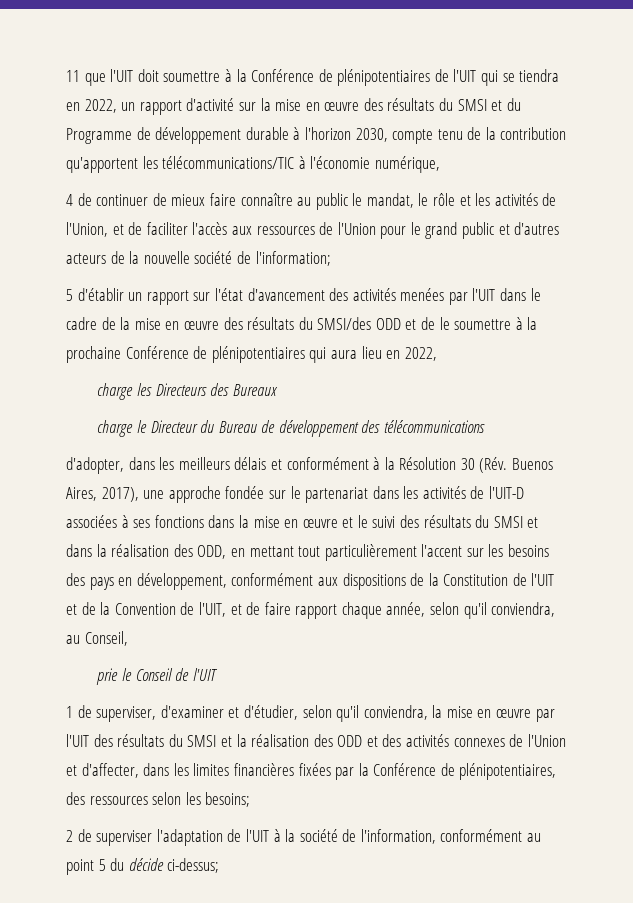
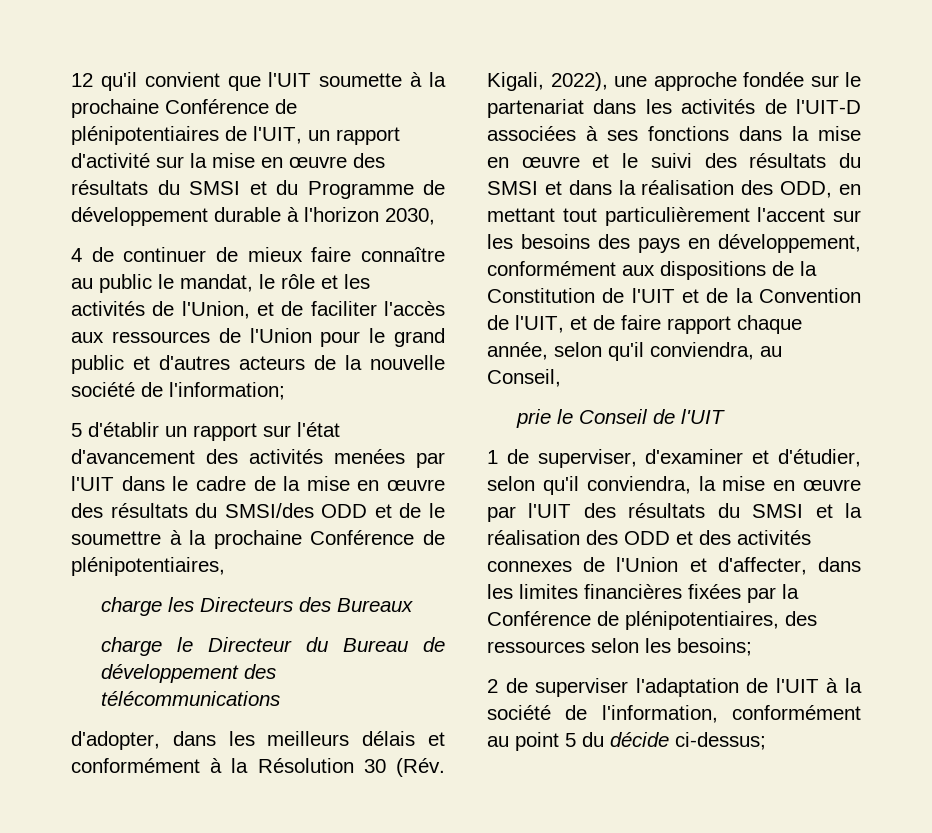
- 11 que l'UIT doit soumettre à la Conférence de plénipotentiaires de l'UIT qui se tiendra en 2022, un rapport d'activité sur la mise en œuvre des résultats du SMSI et du Programme de développement durable à l'horizon 2030, compte tenu de la contribution qu'apportent les télécommunications/TIC à l'économie numérique,
+ 12 qu'il convient que l'UIT soumette à la prochaine Conférence de plénipotentiaires de l'UIT, un rapport d'activité sur la mise en œuvre des résultats du SMSI et du Programme de développement durable à l'horizon 2030,
- 5 d'établir un rapport sur l'état d'avancement des activités menées par l'UIT dans le cadre de la mise en œuvre des résultats du SMSI/des ODD et de le soumettre à la prochaine Conférence de plénipotentiaires qui aura lieu en 2022,
+ 5 d'établir un rapport sur l'état d'avancement des activités menées par l'UIT dans le cadre de la mise en œuvre des résultats du SMSI/des ODD et de le soumettre à la prochaine Conférence de plénipotentiaires,
- d'adopter, dans les meilleurs délais et conformément à la Résolution 30 (Rév. Buenos Aires, 2017), une approche fondée sur le partenariat dans les activités de l'UIT-D associées à ses fonctions dans la mise en œuvre et le suivi des résultats du SMSI et dans la réalisation des ODD, en mettant tout particulièrement l'accent sur les besoins des pays en développement, conformément aux dispositions de la Constitution de l'UIT et de la Convention de l'UIT, et de faire rapport chaque année, selon qu'il conviendra, au Conseil,
+ d'adopter, dans les meilleurs délais et conformément à la Résolution 30 (Rév. Kigali, 2022), une approche fondée sur le partenariat dans les activités de l'UIT-D associées à ses fonctions dans la mise en œuvre et le suivi des résultats du SMSI et dans la réalisation des ODD, en mettant tout particulièrement l'accent sur les besoins des pays en développement, conformément aux dispositions de la Constitution de l'UIT et de la Convention de l'UIT, et de faire rapport chaque année, selon qu'il conviendra, au Conseil,

